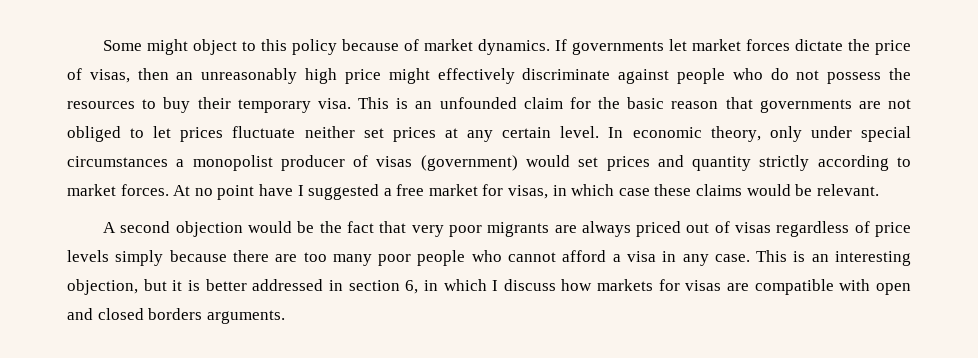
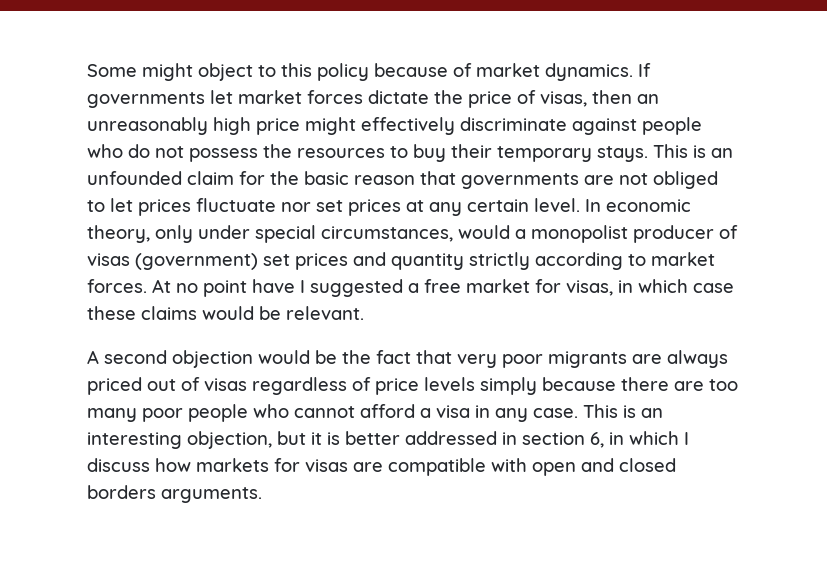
- If governments let market forces dictate the price of visas, then an unreasonably high price might effectively discriminate against people who do not possess the resources to buy their temporary visa.
+ If governments let market forces dictate the price of visas, then an unreasonably high price might effectively discriminate against people who do not possess the resources to buy their temporary stays.
- This is an unfounded claim for the basic reason that governments are not obliged to let prices fluctuate neither set prices at any certain level.
+ This is an unfounded claim for the basic reason that governments are not obliged to let prices fluctuate nor set prices at any certain level.
- In economic theory, only under special circumstances a monopolist producer of visas (government) would set prices and quantity strictly according to market forces.
+ In economic theory, only under special circumstances, would a monopolist producer of visas (government) set prices and quantity strictly according to market forces.

